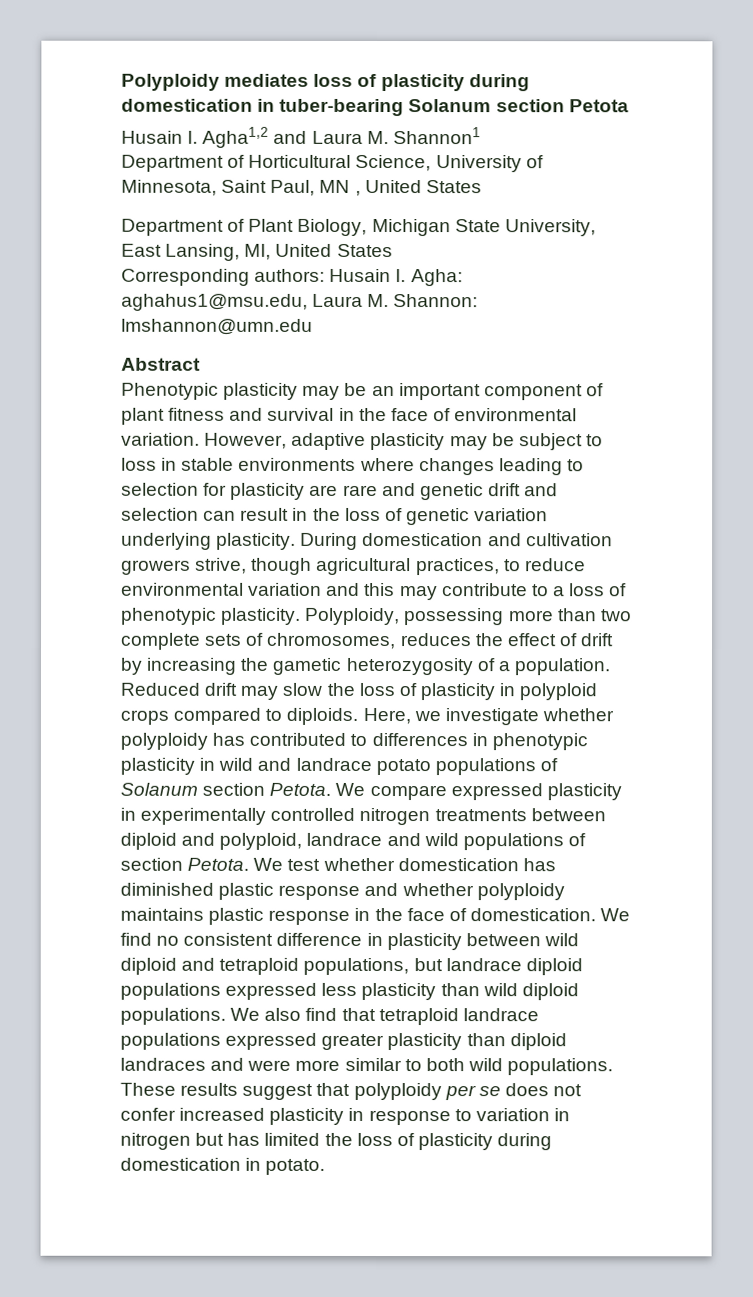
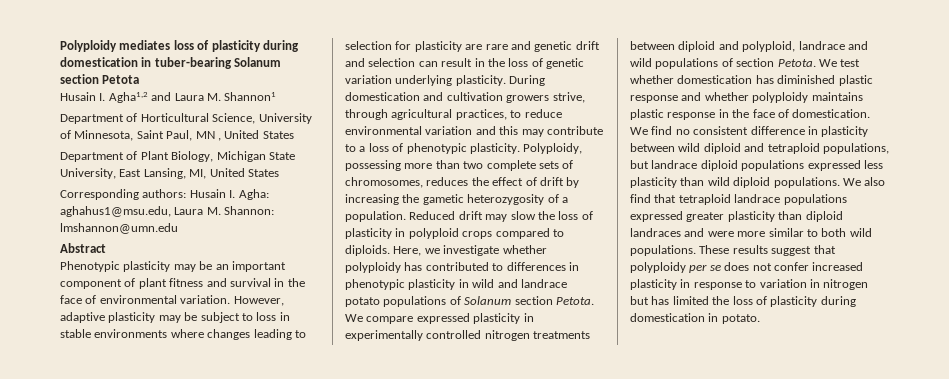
- During domestication and cultivation growers strive, though agricultural practices, to reduce environmental variation and this may contribute to a loss of phenotypic plasticity.
+ During domestication and cultivation growers strive, through agricultural practices, to reduce environmental variation and this may contribute to a loss of phenotypic plasticity.

